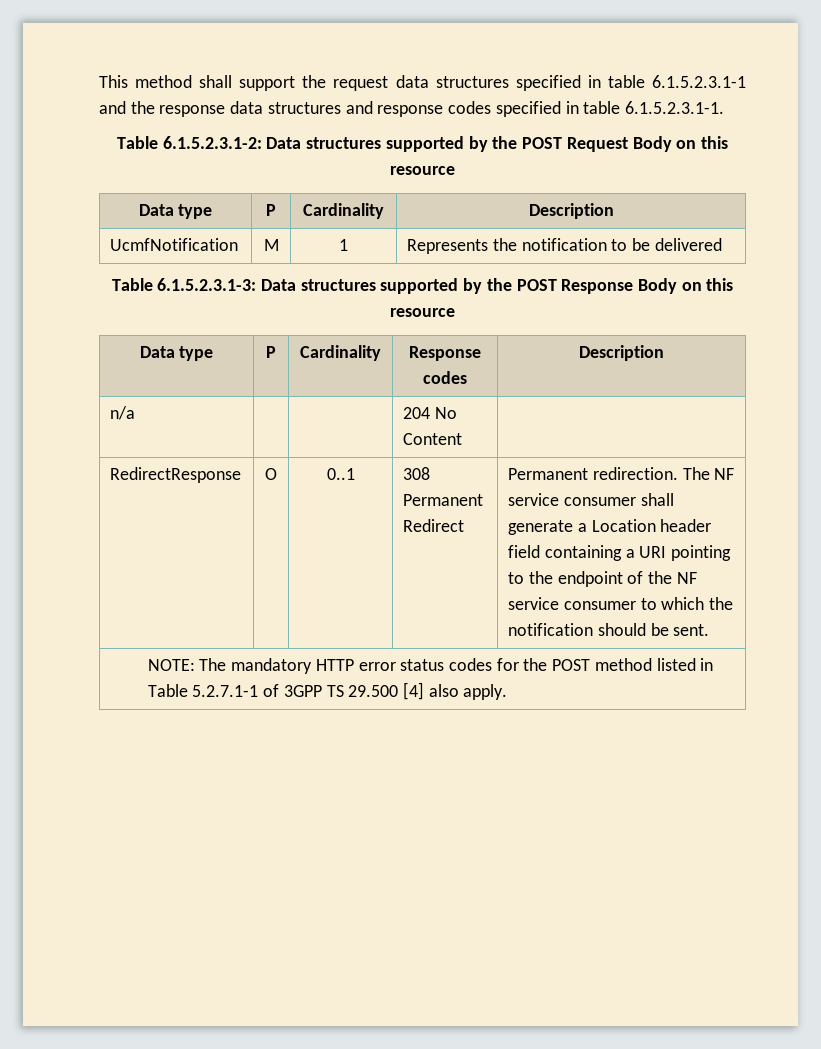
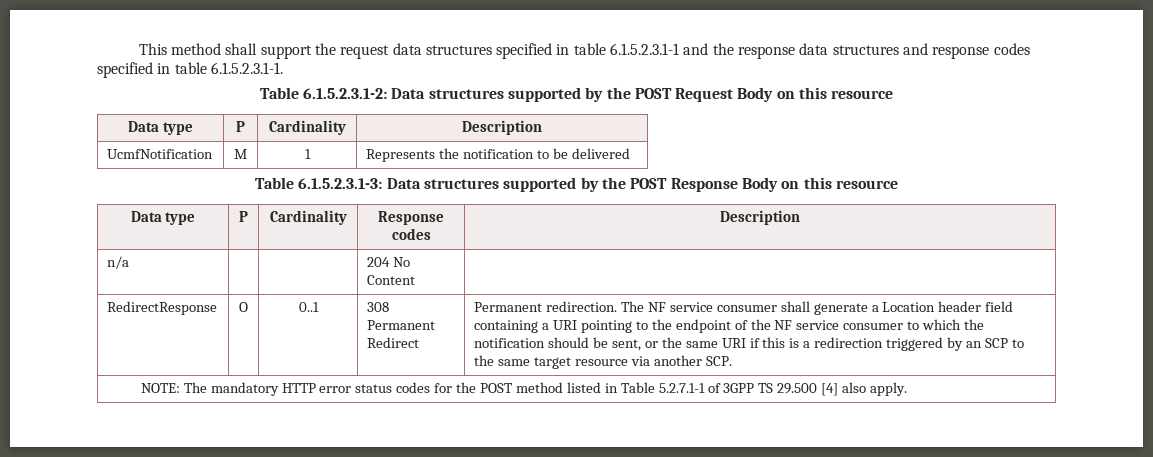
- The NF service consumer shall generate a Location header field containing a URI pointing to the endpoint of the NF service consumer to which the notification should be sent.
+ The NF service consumer shall generate a Location header field containing a URI pointing to the endpoint of the NF service consumer to which the notification should be sent, or the same URI if this is a redirection triggered by an SCP to the same target resource via another SCP.

